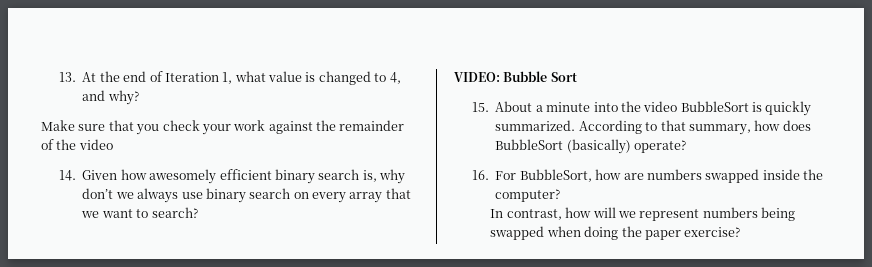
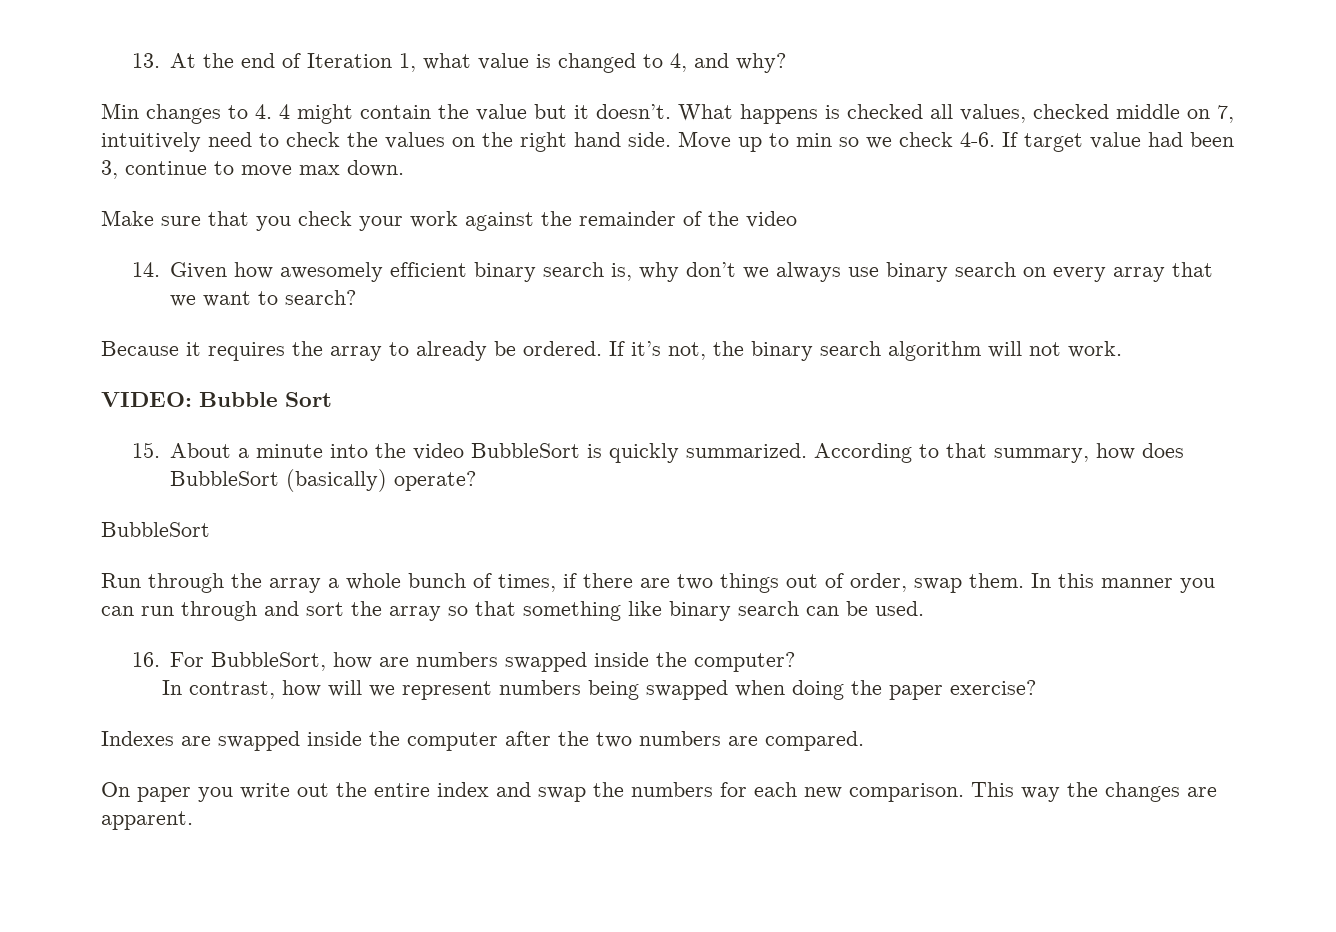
+ Min changes to 4. 4 might contain the value but it doesn’t. What happens is checked all values, checked middle on 7, intuitively need to check the values on the right hand side. Move up to min so we check 4-6. If target value had been 3, continue to move max down.
+ Because it requires the array to already be ordered. If it’s not, the binary search algorithm will not work.
  According to that summary, how does BubbleSort (basically) operate?
+ BubbleSort
+ Run through the array a whole bunch of times, if there are two things out of order, swap them. In this manner you can run through and sort the array so that something like binary search can be used.
+ Indexes are swapped inside the computer after the two numbers are compared.
+ On paper you write out the entire index and swap the numbers for each new comparison. This way the changes are apparent.

